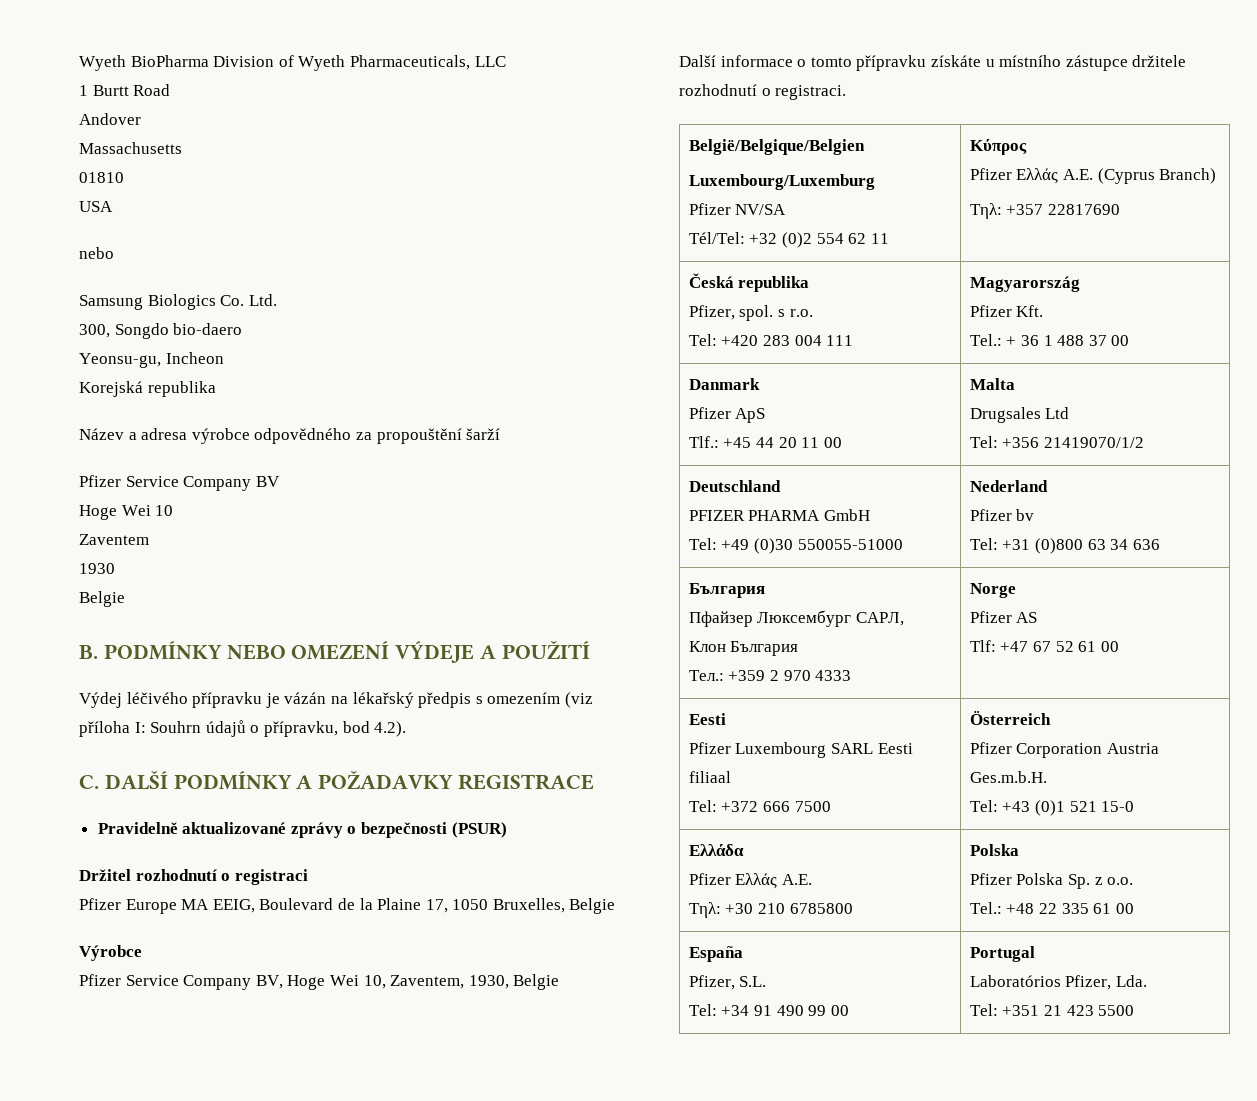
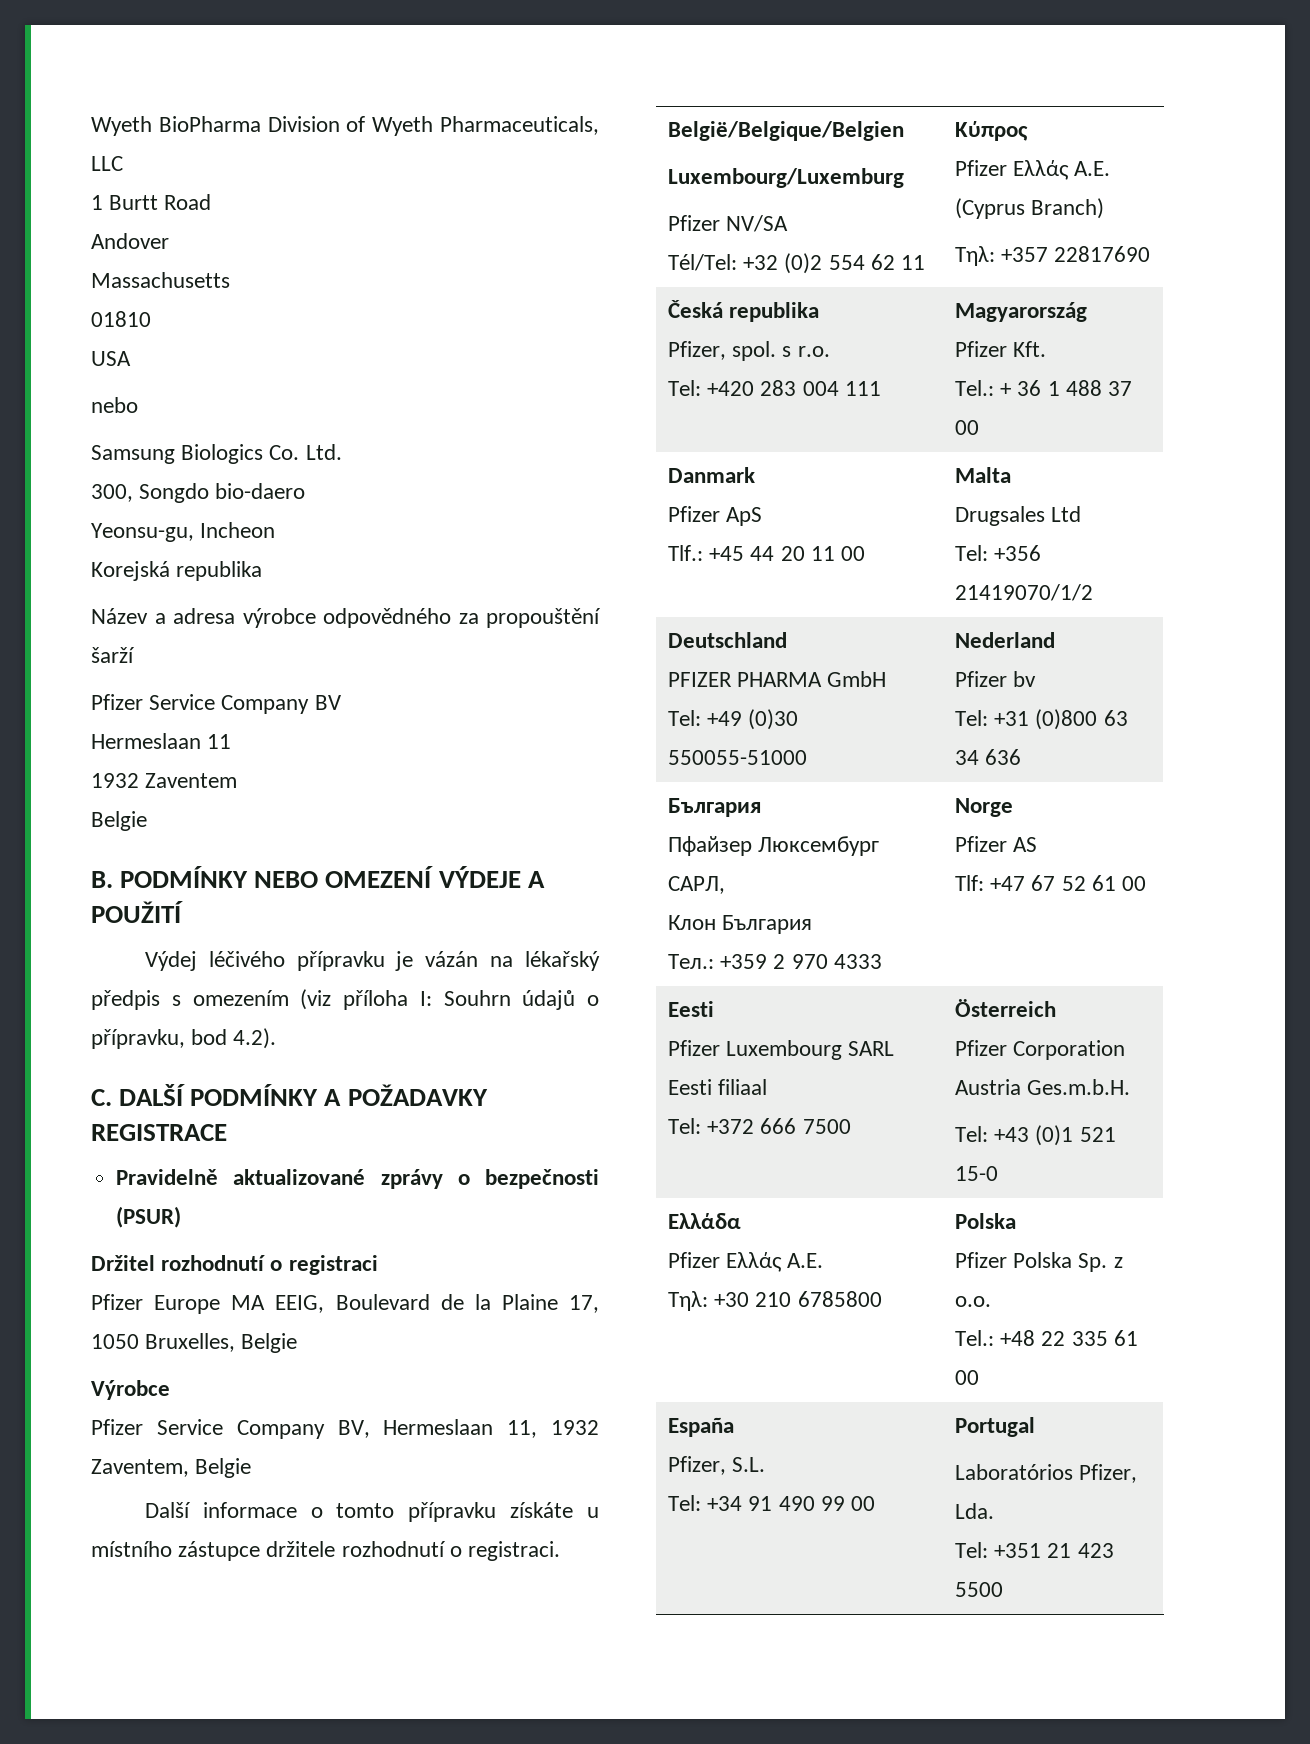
- Hoge Wei 10
- Zaventem
+ Hermeslaan 11
+ 1932 Zaventem
- 1930
- Pfizer Service Company BV, Hoge Wei 10, Zaventem, 1930, Belgie
+ Pfizer Service Company BV, Hermeslaan 11, 1932 Zaventem, Belgie

